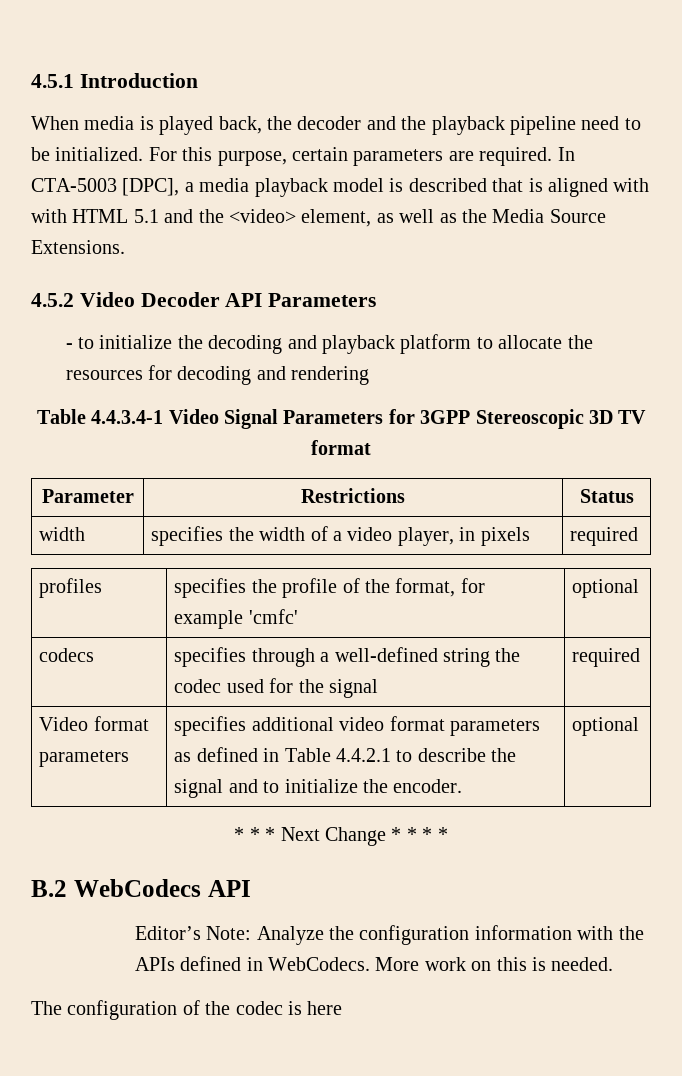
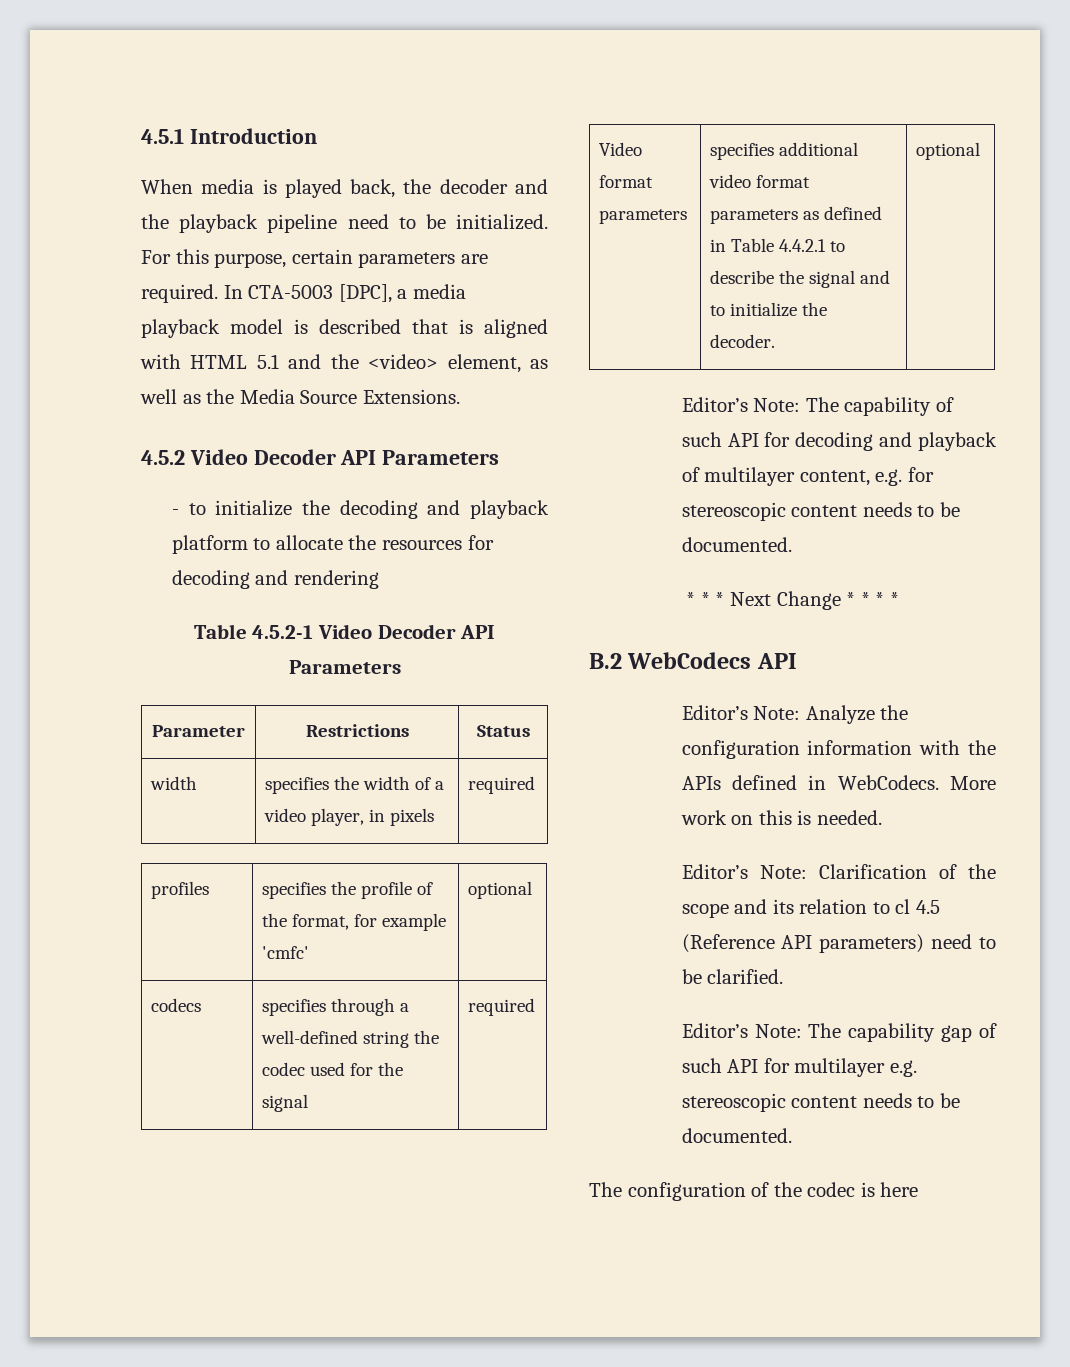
- In CTA-5003 [DPC], a media playback model is described that is aligned with with HTML 5.1 and the <video> element, as well as the Media Source Extensions.
+ In CTA-5003 [DPC], a media playback model is described that is aligned with HTML 5.1 and the <video> element, as well as the Media Source Extensions.
- Table 4.4.3.4-1 Video Signal Parameters for 3GPP Stereoscopic 3D TV format
+ Table 4.5.2-1 Video Decoder API Parameters
- Video format parameters | specifies additional video format parameters as defined in Table 4.4.2.1 to describe the signal and to initialize the encoder. | optional
+ Video format parameters | specifies additional video format parameters as defined in Table 4.4.2.1 to describe the signal and to initialize the decoder. | optional
+ Editor’s Note: The capability of such API for decoding and playback of multilayer content, e.g. for stereoscopic content needs to be documented.
+ Editor’s Note: Clarification of the scope and its relation to cl 4.5 (Reference API parameters) need to be clarified.
+ Editor’s Note: The capability gap of such API for multilayer e.g. stereoscopic content needs to be documented.

